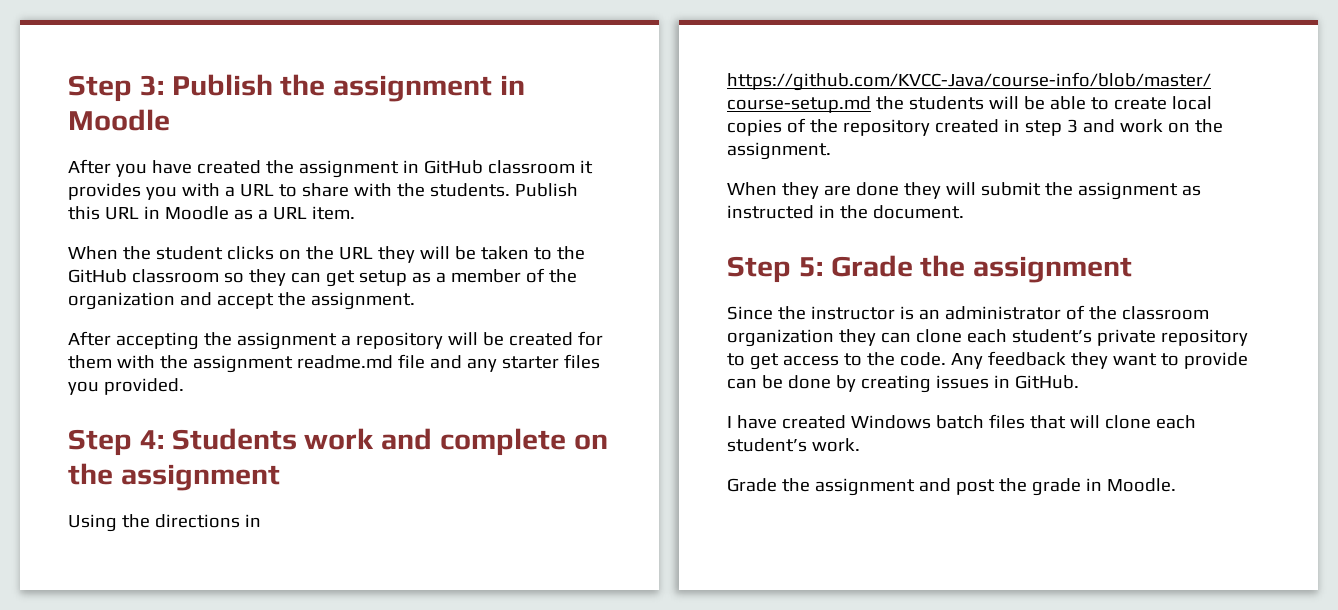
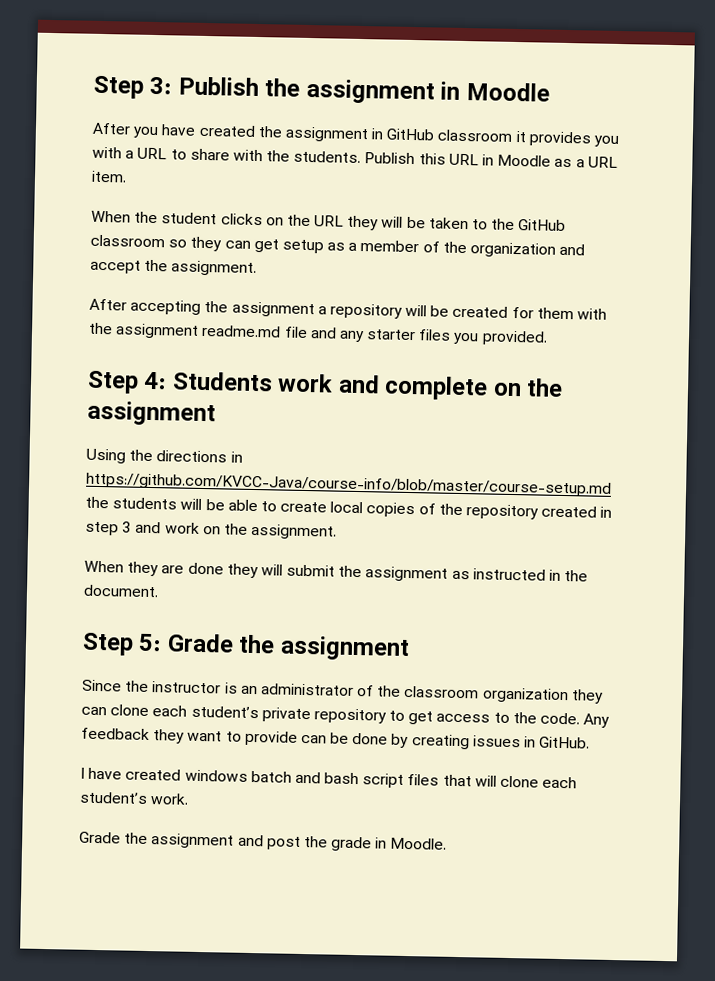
- I have created Windows batch files that will clone each student’s work.
+ I have created windows batch and bash script files that will clone each student’s work.

